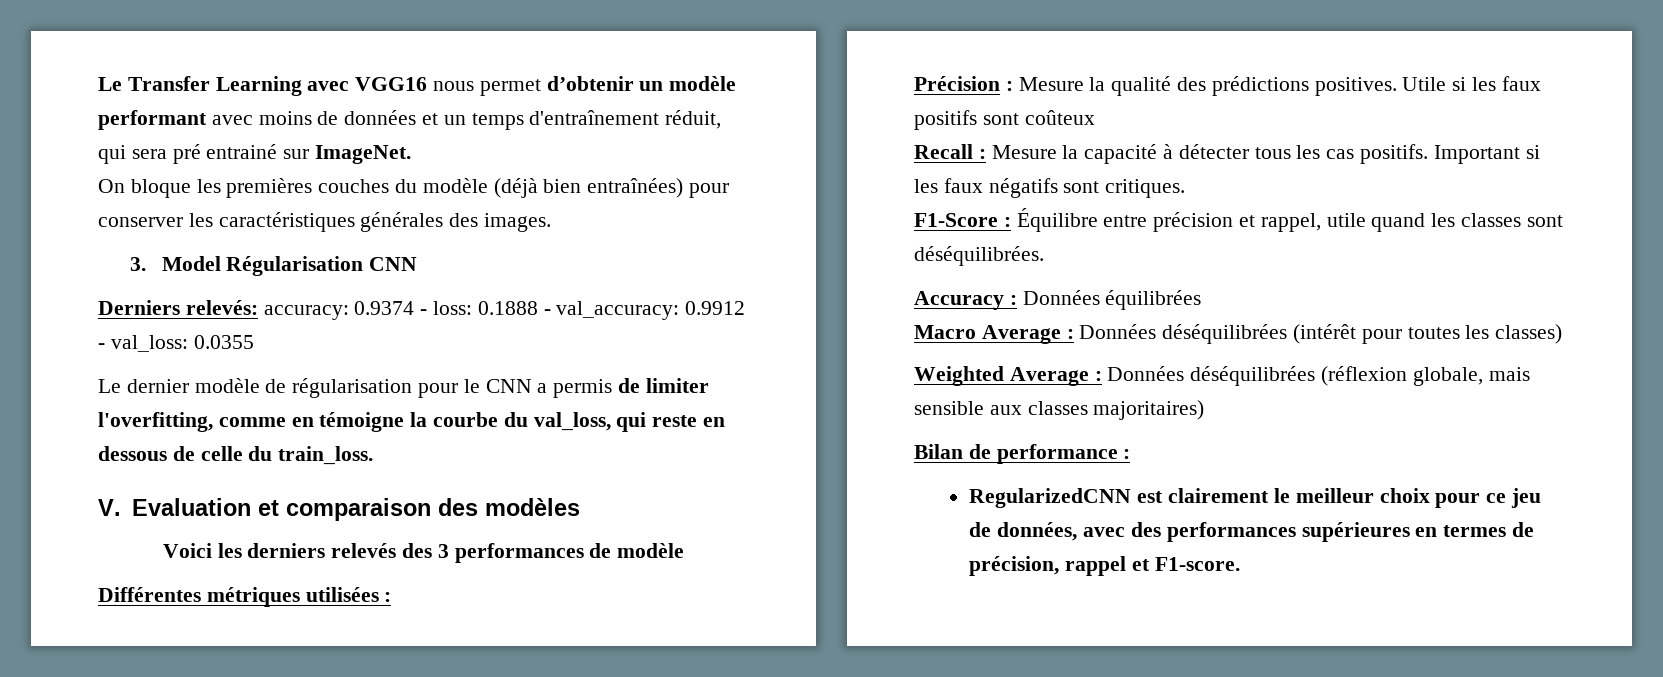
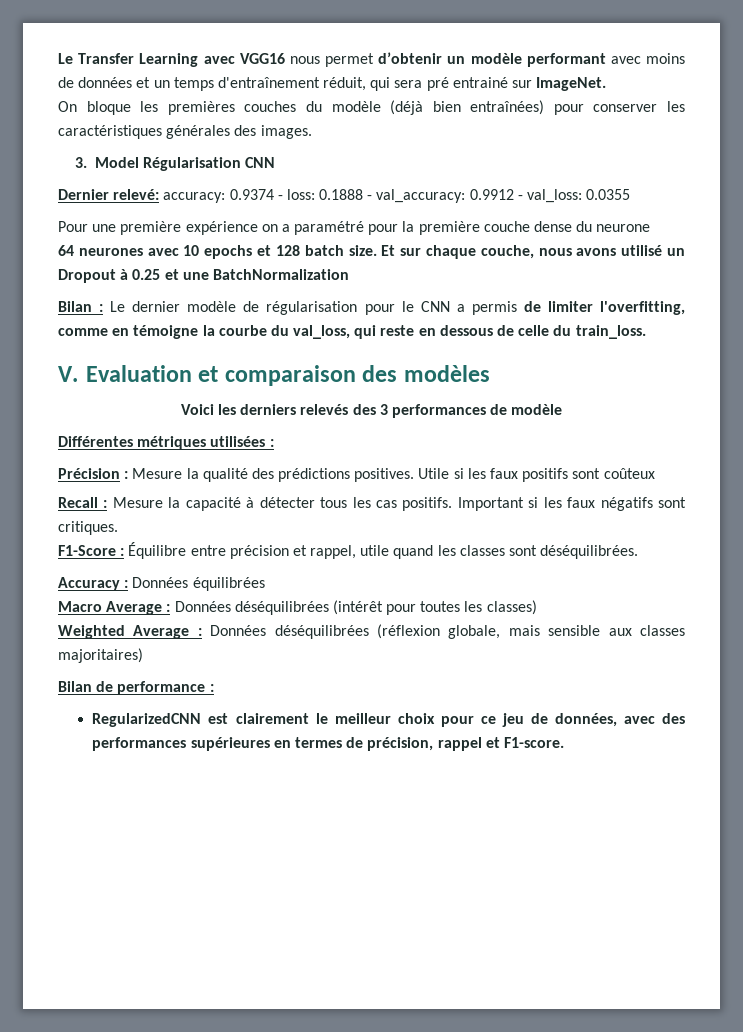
- Derniers relevés: accuracy: 0.9374 - loss: 0.1888 - val_accuracy: 0.9912 - val_loss: 0.0355
+ Dernier relevé: accuracy: 0.9374 - loss: 0.1888 - val_accuracy: 0.9912 - val_loss: 0.0355
- Le dernier modèle de régularisation pour le CNN a permis de limiter l'overfitting, comme en témoigne la courbe du val_loss, qui reste en dessous de celle du train_loss.
+ Pour une première expérience on a paramétré pour la première couche dense du neurone
+ 64 neurones avec 10 epochs et 128 batch size. Et sur chaque couche, nous avons utilisé un Dropout à 0.25 et une BatchNormalization
+ Bilan : Le dernier modèle de régularisation pour le CNN a permis de limiter l'overfitting, comme en témoigne la courbe du val_loss, qui reste en dessous de celle du train_loss.

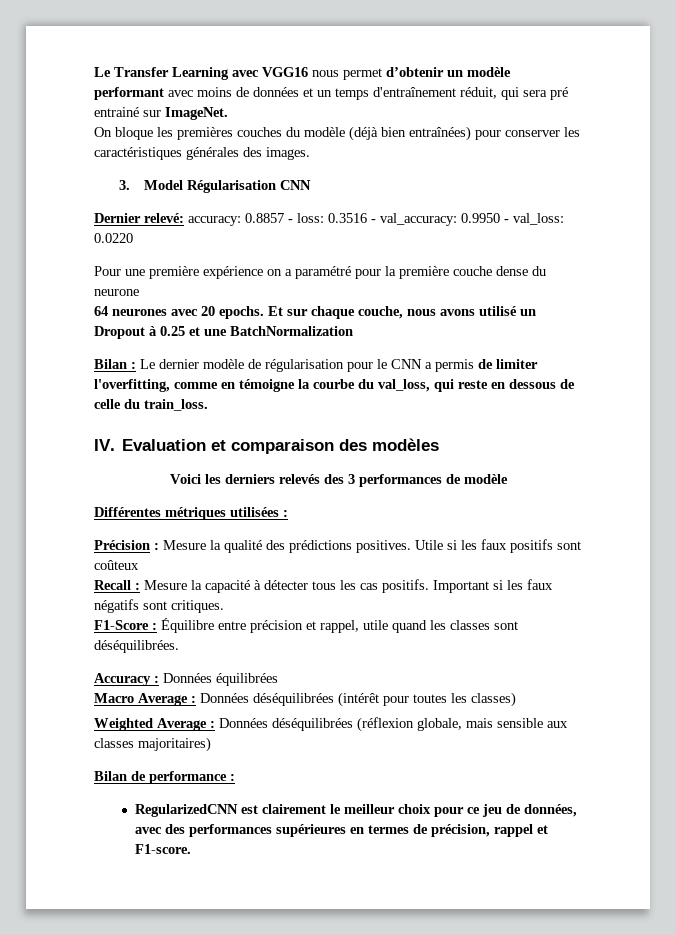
- Dernier relevé: accuracy: 0.9374 - loss: 0.1888 - val_accuracy: 0.9912 - val_loss: 0.0355
+ Dernier relevé: accuracy: 0.8857 - loss: 0.3516 - val_accuracy: 0.9950 - val_loss: 0.0220
- 64 neurones avec 10 epochs et 128 batch size.
+ 64 neurones avec 20 epochs.
- V. Evaluation et comparaison des modèles
+ IV. Evaluation et comparaison des modèles

